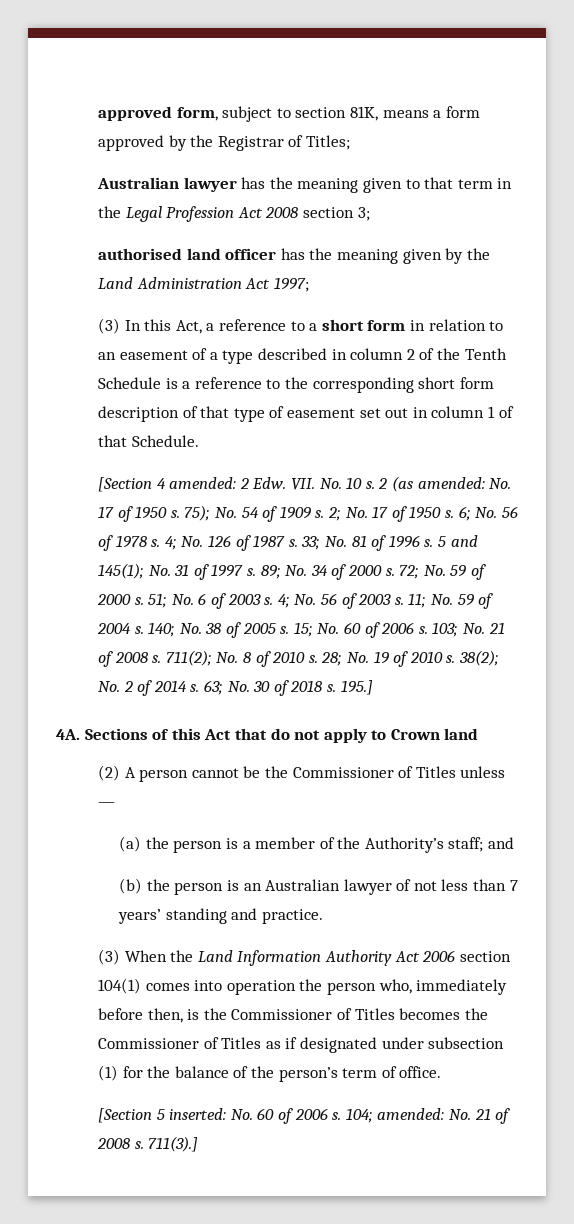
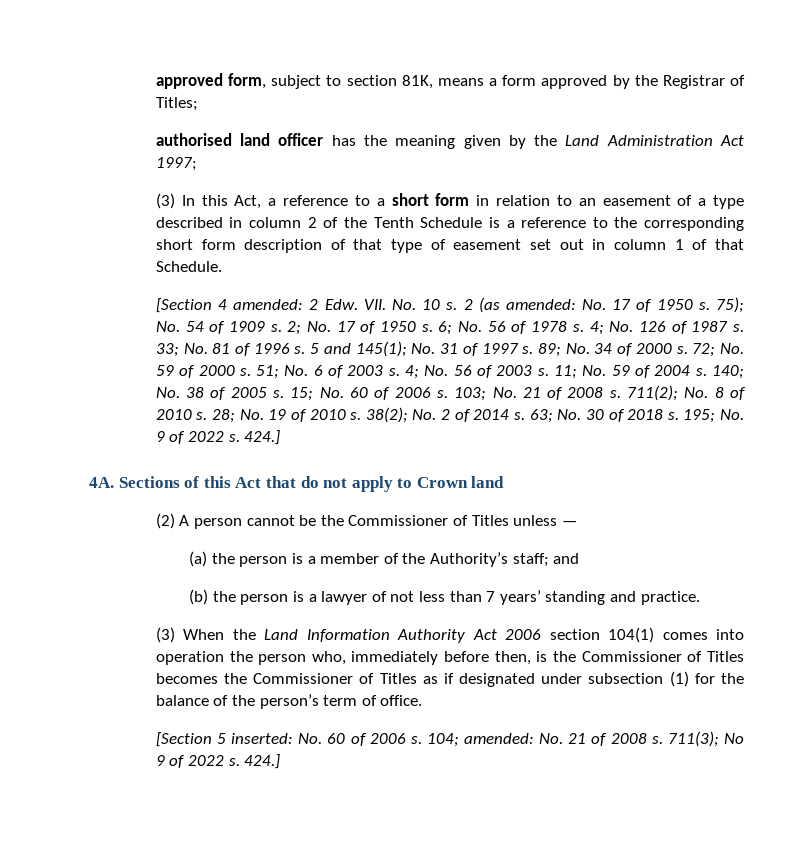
- Australian lawyer has the meaning given to that term in the Legal Profession Act 2008 section 3;
- 195.]
+ 195; No. 9 of 2022 s. 424.]
- (b) the person is an Australian lawyer of not less than 7 years’ standing and practice.
+ (b) the person is a lawyer of not less than 7 years’ standing and practice.
- 711(3).]
+ 711(3); No 9 of 2022 s. 424.]

